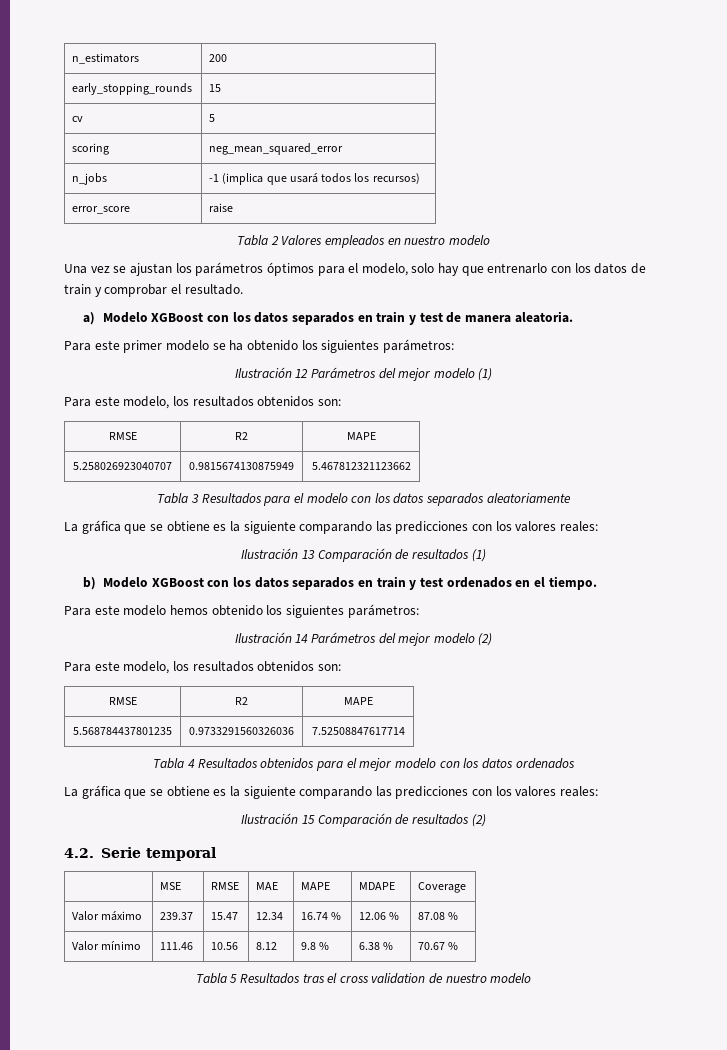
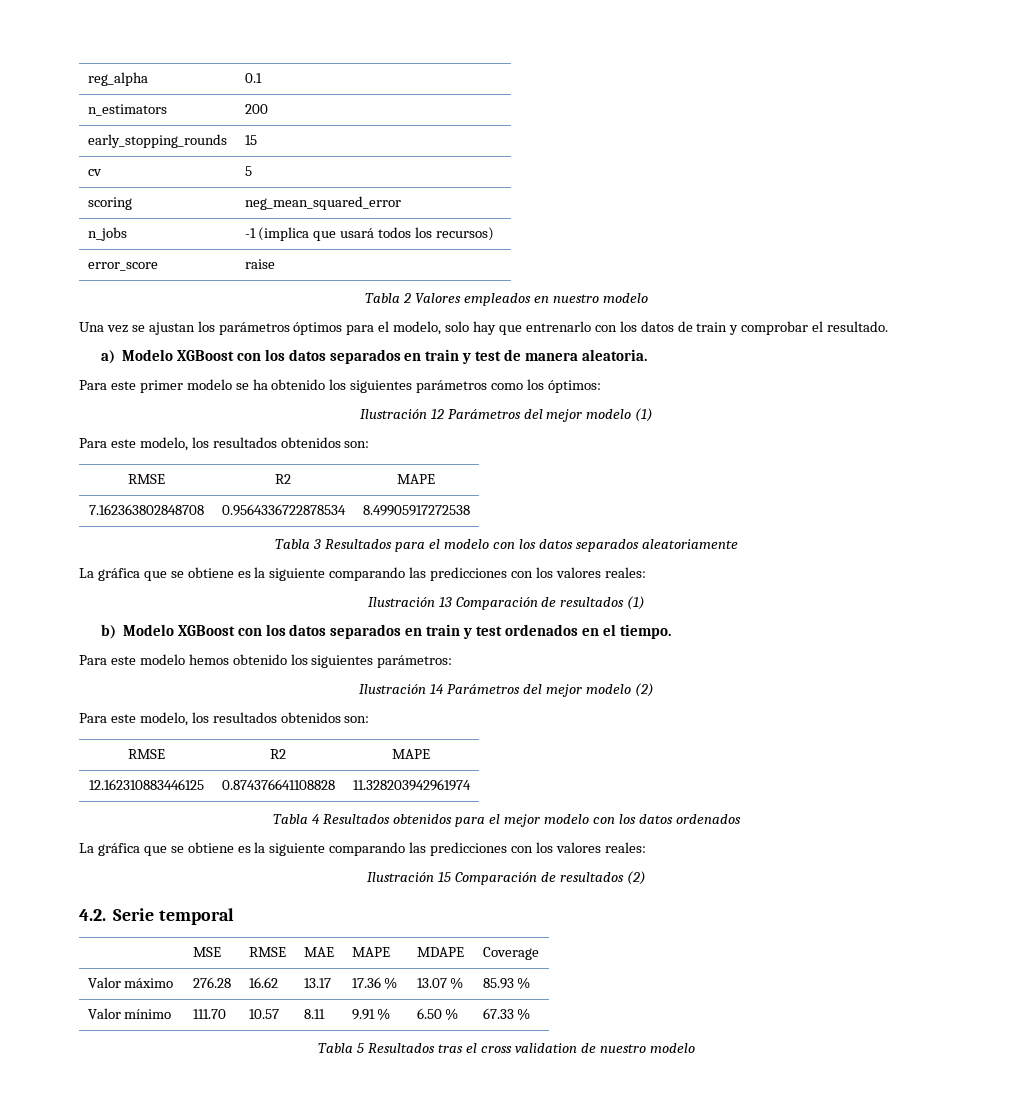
+ reg_alpha | 0.1
- Para este primer modelo se ha obtenido los siguientes parámetros:
+ Para este primer modelo se ha obtenido los siguientes parámetros como los óptimos:
- 5.258026923040707 | 0.9815674130875949 | 5.467812321123662
+ 7.162363802848708 | 0.9564336722878534 | 8.49905917272538
- 5.568784437801235 | 0.9733291560326036 | 7.52508847617714
+ 12.162310883446125 | 0.874376641108828 | 11.328203942961974
- Valor máximo | 239.37 | 15.47 | 12.34 | 16.74 % | 12.06 % | 87.08 %
+ Valor máximo | 276.28 | 16.62 | 13.17 | 17.36 % | 13.07 % | 85.93 %
- Valor mínimo | 111.46 | 10.56 | 8.12 | 9.8 % | 6.38 % | 70.67 %
+ Valor mínimo | 111.70 | 10.57 | 8.11 | 9.91 % | 6.50 % | 67.33 %

